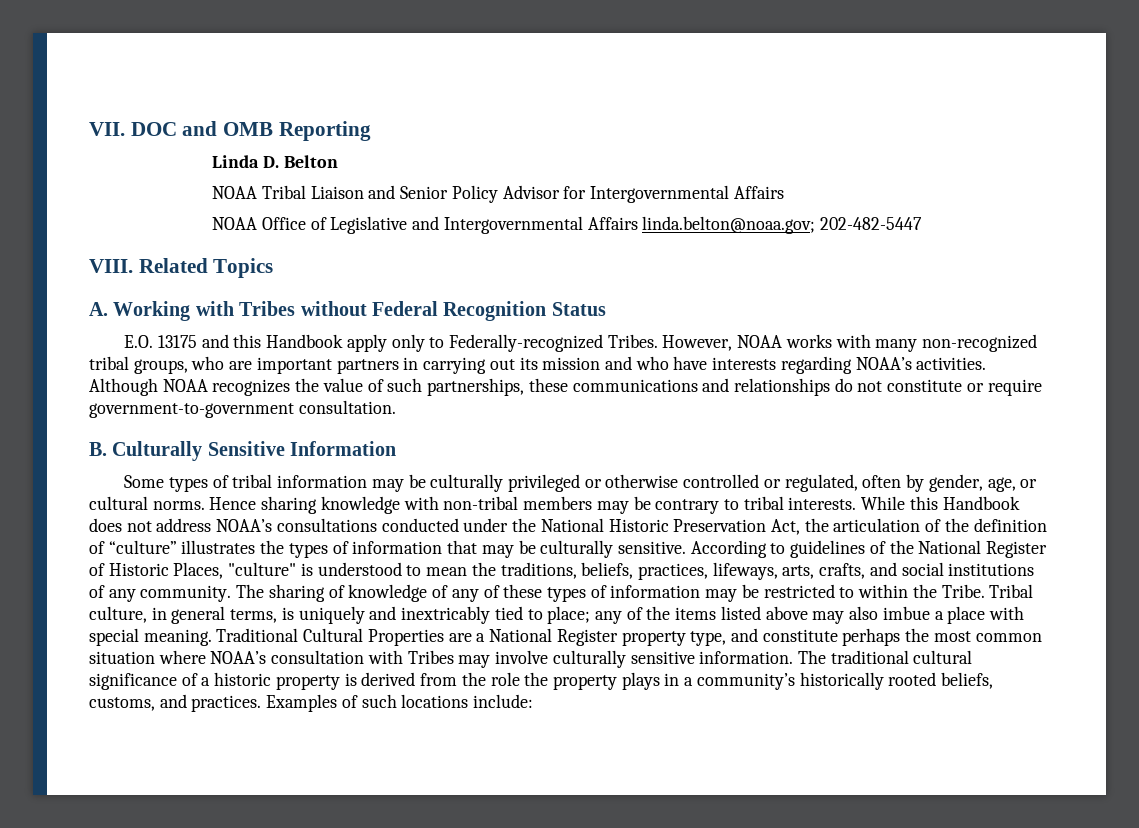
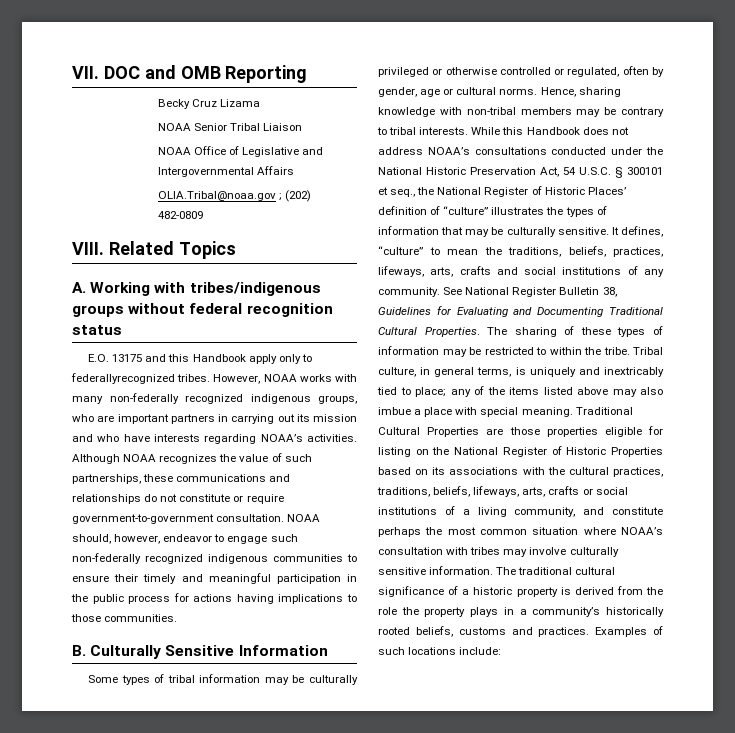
- Linda D. Belton
- NOAA Tribal Liaison and Senior Policy Advisor for Intergovernmental Affairs
+ Becky Cruz Lizama
+ NOAA Senior Tribal Liaison
- NOAA Office of Legislative and Intergovernmental Affairs linda.belton@noaa.gov; 202-482-5447
+ NOAA Office of Legislative and Intergovernmental Affairs
+ OLIA.Tribal@noaa.gov ; (202) 482-0809
- A. Working with Tribes without Federal Recognition Status
+ A. Working with tribes/indigenous groups without federal recognition status
- E.O. 13175 and this Handbook apply only to Federally-recognized Tribes.
+ E.O. 13175 and this Handbook apply only to federallyrecognized tribes.
- However, NOAA works with many non-recognized tribal groups, who are important partners in carrying out its mission and who have interests regarding NOAA’s activities.
+ However, NOAA works with many non-federally recognized indigenous groups, who are important partners in carrying out its mission and who have interests regarding NOAA’s activities.
+ NOAA should, however, endeavor to engage such non-federally recognized indigenous communities to ensure their timely and meaningful participation in the public process for actions having implications to those communities.
- Some types of tribal information may be culturally privileged or otherwise controlled or regulated, often by gender, age, or cultural norms.
+ Some types of tribal information may be culturally privileged or otherwise controlled or regulated, often by gender, age or cultural norms.
- Hence sharing knowledge with non-tribal members may be contrary to tribal interests.
+ Hence, sharing knowledge with non-tribal members may be contrary to tribal interests.
- While this Handbook does not address NOAA’s consultations conducted under the National Historic Preservation Act, the articulation of the definition of “culture” illustrates the types of information that may be culturally sensitive.
+ While this Handbook does not address NOAA’s consultations conducted under the National Historic Preservation Act, 54 U.S.C. § 300101 et seq., the National Register of Historic Places’ definition of “culture” illustrates the types of information that may be culturally sensitive.
- According to guidelines of the National Register of Historic Places, "culture" is understood to mean the traditions, beliefs, practices, lifeways, arts, crafts, and social institutions of any community.
+ It defines, “culture” to mean the traditions, beliefs, practices, lifeways, arts, crafts and social institutions of any community.
- The sharing of knowledge of any of these types of information may be restricted to within the Tribe.
+ See National Register Bulletin 38, Guidelines for Evaluating and Documenting Traditional Cultural Properties. The sharing of these types of information may be restricted to within the tribe.
- Traditional Cultural Properties are a National Register property type, and constitute perhaps the most common situation where NOAA’s consultation with Tribes may involve culturally sensitive information.
+ Traditional Cultural Properties are those properties eligible for listing on the National Register of Historic Properties based on its associations with the cultural practices, traditions, beliefs, lifeways, arts, crafts or social institutions of a living community, and constitute perhaps the most common situation where NOAA’s consultation with tribes may involve culturally sensitive information.
- The traditional cultural significance of a historic property is derived from the role the property plays in a community’s historically rooted beliefs, customs, and practices.
+ The traditional cultural significance of a historic property is derived from the role the property plays in a community’s historically rooted beliefs, customs and practices.

